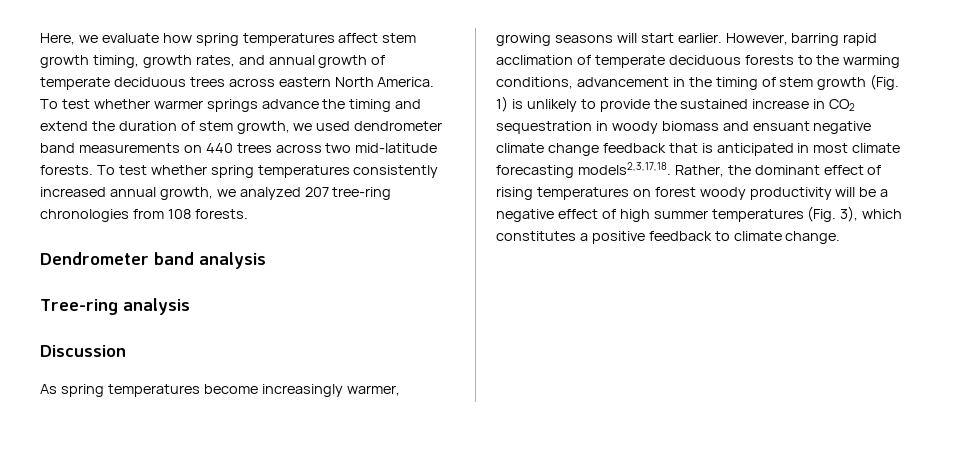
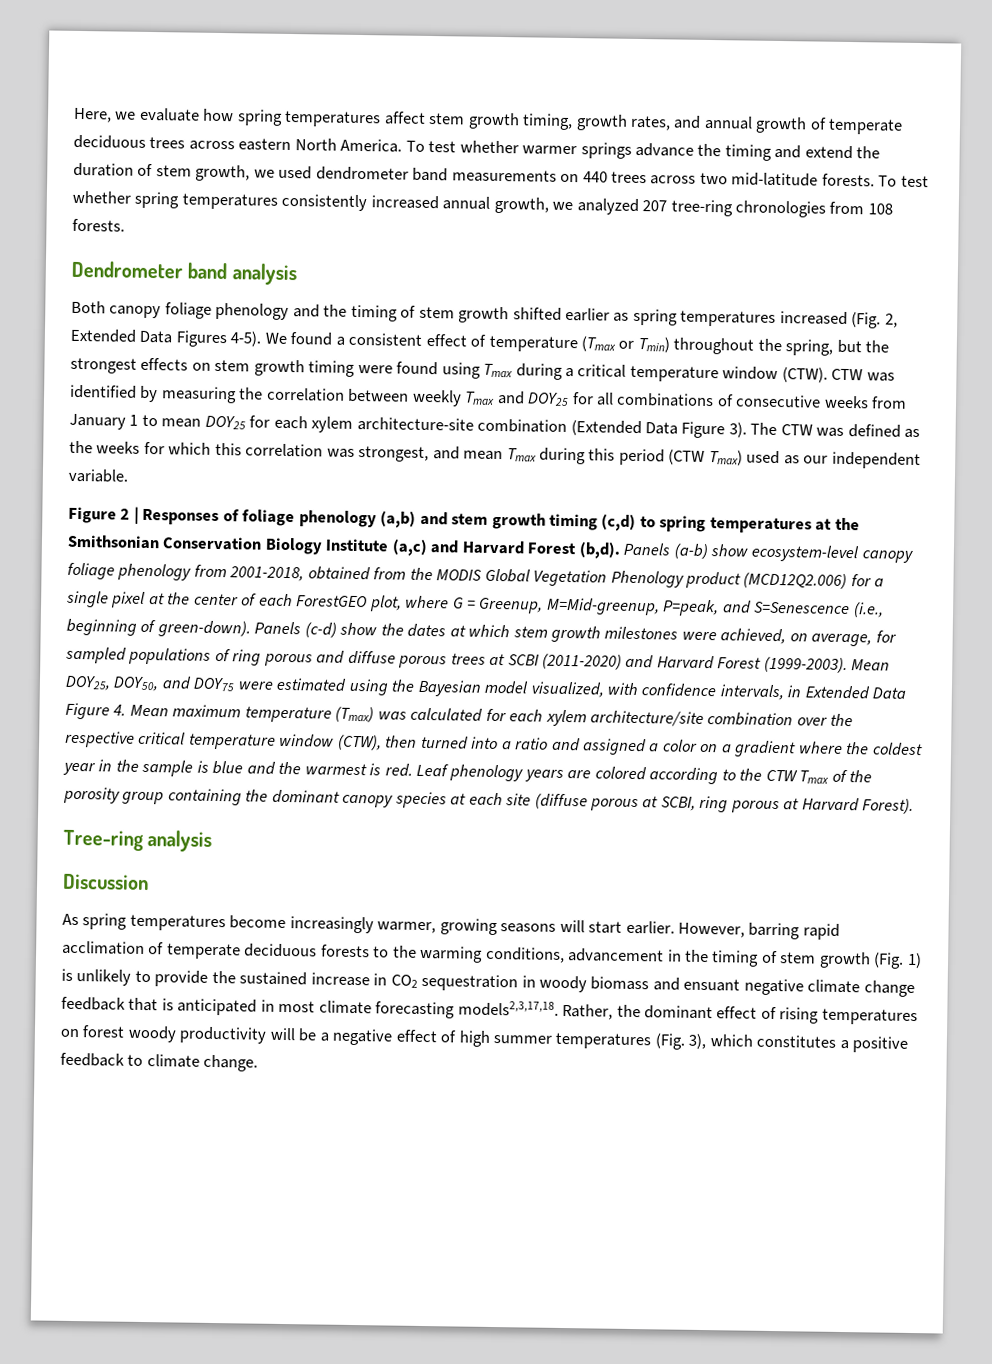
+ Both canopy foliage phenology and the timing of stem growth shifted earlier as spring temperatures increased (Fig. 2, Extended Data Figures 4-5). We found a consistent effect of temperature (Tmax or Tmin) throughout the spring, but the strongest effects on stem growth timing were found using Tmax during a critical temperature window (CTW). CTW was identified by measuring the correlation between weekly Tmax and DOY25 for all combinations of consecutive weeks from January 1 to mean DOY25 for each xylem architecture-site combination (Extended Data Figure 3). The CTW was defined as the weeks for which this correlation was strongest, and mean Tmax during this period (CTW Tmax) used as our independent variable.
+ Figure 2 | Responses of foliage phenology (a,b) and stem growth timing (c,d) to spring temperatures at the Smithsonian Conservation Biology Institute (a,c) and Harvard Forest (b,d). Panels (a-b) show ecosystem-level canopy foliage phenology from 2001-2018, obtained from the MODIS Global Vegetation Phenology product (MCD12Q2.006) for a single pixel at the center of each ForestGEO plot, where G = Greenup, M=Mid-greenup, P=peak, and S=Senescence (i.e., beginning of green-down). Panels (c-d) show the dates at which stem growth milestones were achieved, on average, for sampled populations of ring porous and diffuse porous trees at SCBI (2011-2020) and Harvard Forest (1999-2003). Mean DOY25, DOY50, and DOY75 were estimated using the Bayesian model visualized, with confidence intervals, in Extended Data Figure 4. Mean maximum temperature (Tmax) was calculated for each xylem architecture/site combination over the respective critical temperature window (CTW), then turned into a ratio and assigned a color on a gradient where the coldest year in the sample is blue and the warmest is red. Leaf phenology years are colored according to the CTW Tmax of the porosity group containing the dominant canopy species at each site (diffuse porous at SCBI, ring porous at Harvard Forest).

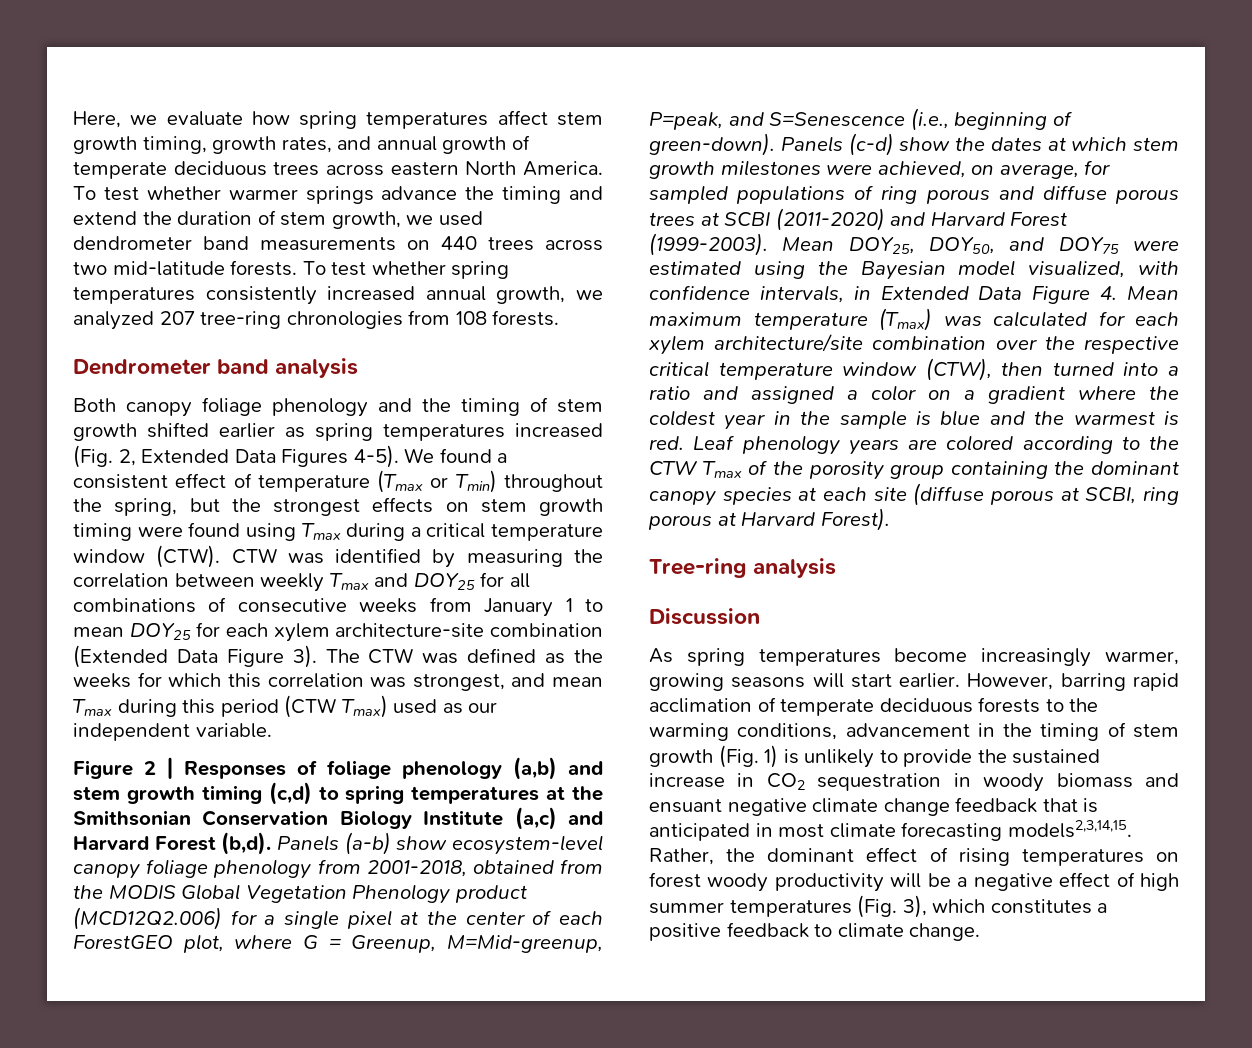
- However, barring rapid acclimation of temperate deciduous forests to the warming conditions, advancement in the timing of stem growth (Fig. 1) is unlikely to provide the sustained increase in CO2 sequestration in woody biomass and ensuant negative climate change feedback that is anticipated in most climate forecasting models2,3,17,18.
+ However, barring rapid acclimation of temperate deciduous forests to the warming conditions, advancement in the timing of stem growth (Fig. 1) is unlikely to provide the sustained increase in CO2 sequestration in woody biomass and ensuant negative climate change feedback that is anticipated in most climate forecasting models2,3,14,15.

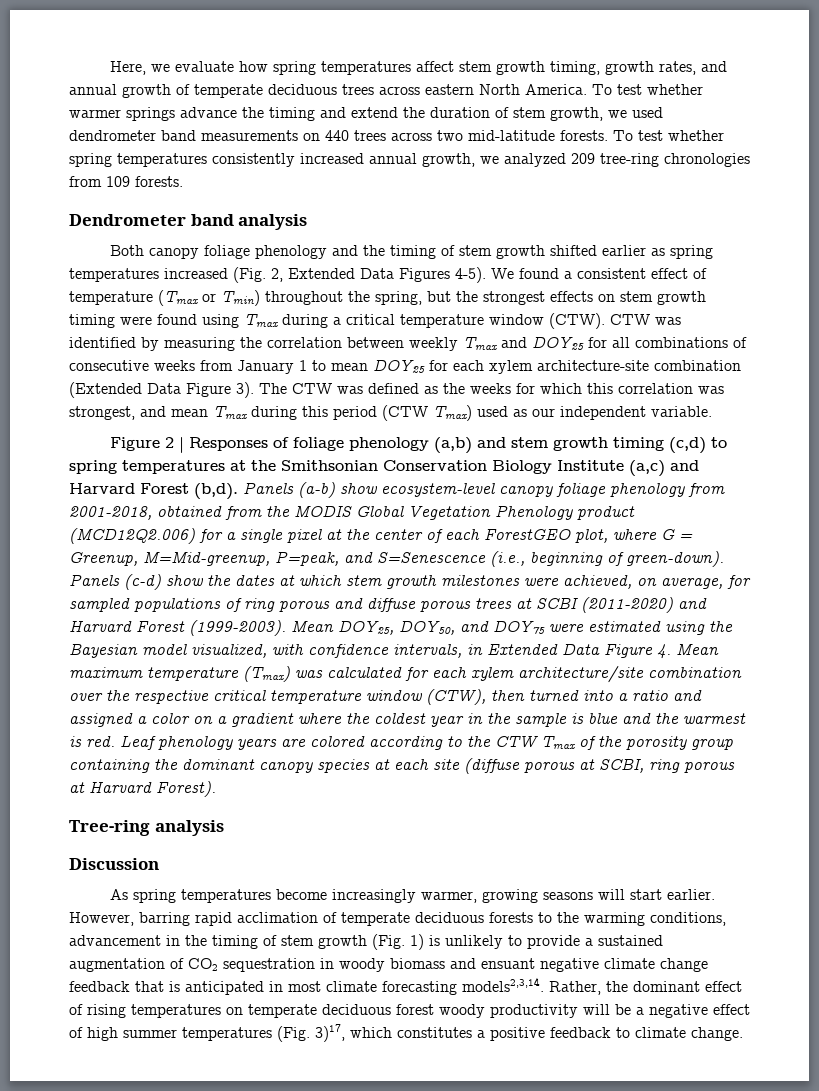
- To test whether spring temperatures consistently increased annual growth, we analyzed 207 tree-ring chronologies from 108 forests.
+ To test whether spring temperatures consistently increased annual growth, we analyzed 209 tree-ring chronologies from 109 forests.
- However, barring rapid acclimation of temperate deciduous forests to the warming conditions, advancement in the timing of stem growth (Fig. 1) is unlikely to provide the sustained increase in CO2 sequestration in woody biomass and ensuant negative climate change feedback that is anticipated in most climate forecasting models2,3,14,15.
+ However, barring rapid acclimation of temperate deciduous forests to the warming conditions, advancement in the timing of stem growth (Fig. 1) is unlikely to provide a sustained augmentation of CO2 sequestration in woody biomass and ensuant negative climate change feedback that is anticipated in most climate forecasting models2,3,14.
- Rather, the dominant effect of rising temperatures on forest woody productivity will be a negative effect of high summer temperatures (Fig. 3), which constitutes a positive feedback to climate change.
+ Rather, the dominant effect of rising temperatures on temperate deciduous forest woody productivity will be a negative effect of high summer temperatures (Fig. 3)17, which constitutes a positive feedback to climate change.

